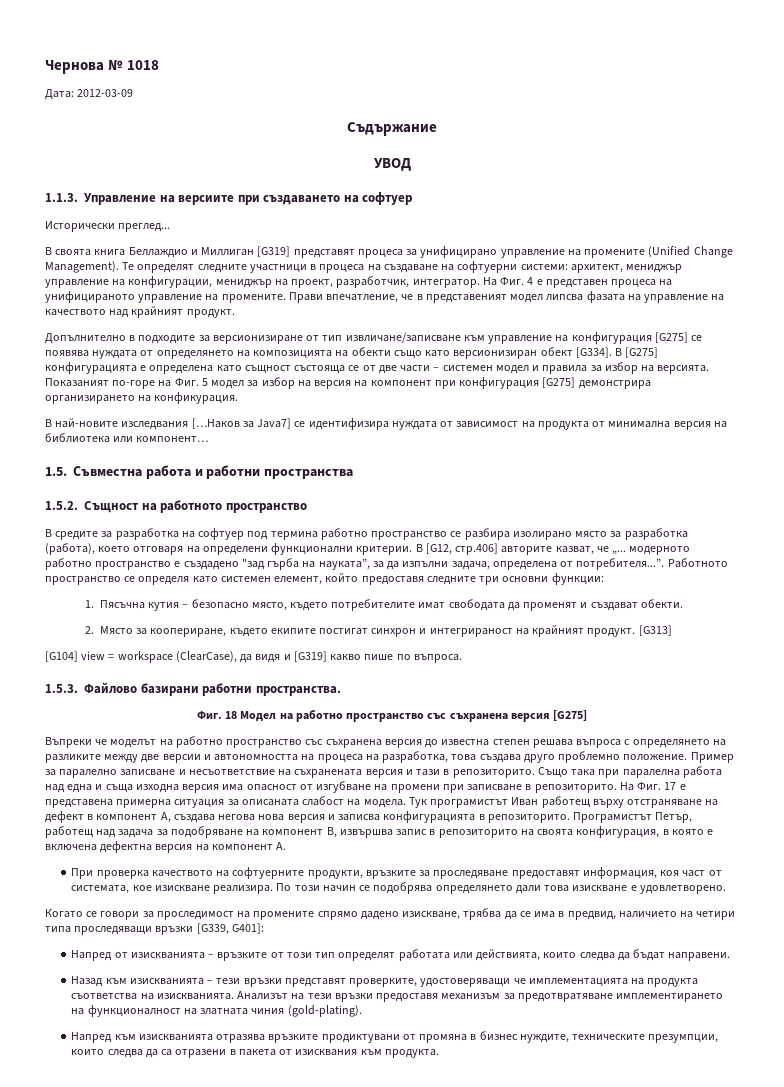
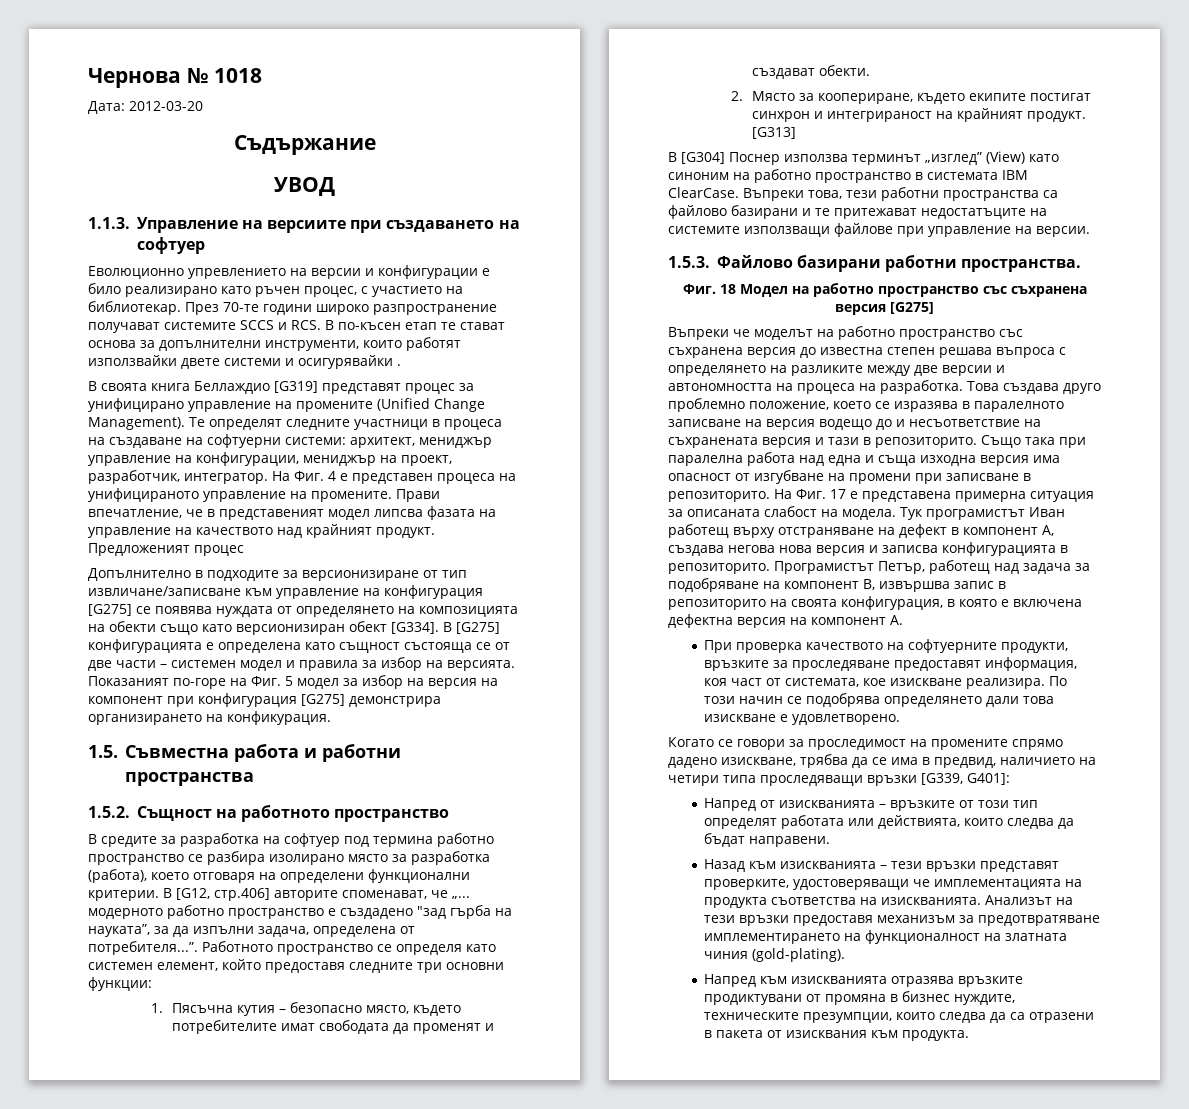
- Дата: 2012-03-09
+ Дата: 2012-03-20
- Исторически преглед...
+ Еволюционно упревлението на версии и конфигурации е било реализирано като ръчен процес, с участието на библиотекар. През 70-те години широко разпространение получават системите SCCS и RCS. В по-късен етап те стават основа за допълнителни инструменти, които работят използвайки двете системи и осигурявайки .
- В своята книга Беллаждио и Миллиган [G319] представят процеса за унифицирано управление на промените (Unified Change Management).
+ В своята книга Беллаждио [G319] представят процес за унифицирано управление на промените (Unified Change Management).
+ Предложеният процес
- В най-новите изследвания […Наков за Java7] се идентифизира нуждата от зависимост на продукта от минимална версия на библиотека или компонент…
- В [G12, стр.406] авторите казват, че „... модерното работно пространство е създадено "зад гърба на науката”, за да изпълни задача, определена от потребителя...”. Работното пространство се определя като системен елемент, който предоставя следните три основни функции:
+ В [G12, стр.406] авторите споменават, че „... модерното работно пространство е създадено "зад гърба на науката”, за да изпълни задача, определена от потребителя...”. Работното пространство се определя като системен елемент, който предоставя следните три основни функции:
- [G104] view = workspace (ClearCase), да видя и [G319] какво пише по въпроса.
+ В [G304] Поснер използва терминът „изглед” (View) като синоним на работно пространство в системата IBM ClearCase. Въпреки това, тези работни пространства са файлово базирани и те притежават недостатъците на системите използващи файлове при управление на версии.
- Въпреки че моделът на работно пространство със съхранена версия до известна степен решава въпроса с определянето на разликите между две версии и автономността на процеса на разработка, това създава друго проблемно положение. Пример за паралелно записване и несъответствие на съхранената версия и тази в репозиторито.
+ Въпреки че моделът на работно пространство със съхранена версия до известна степен решава въпроса с определянето на разликите между две версии и автономността на процеса на разработка. Това създава друго проблемно положение, което се изразява в паралелното записване на версия водещо до и несъответствие на съхранената версия и тази в репозиторито.

